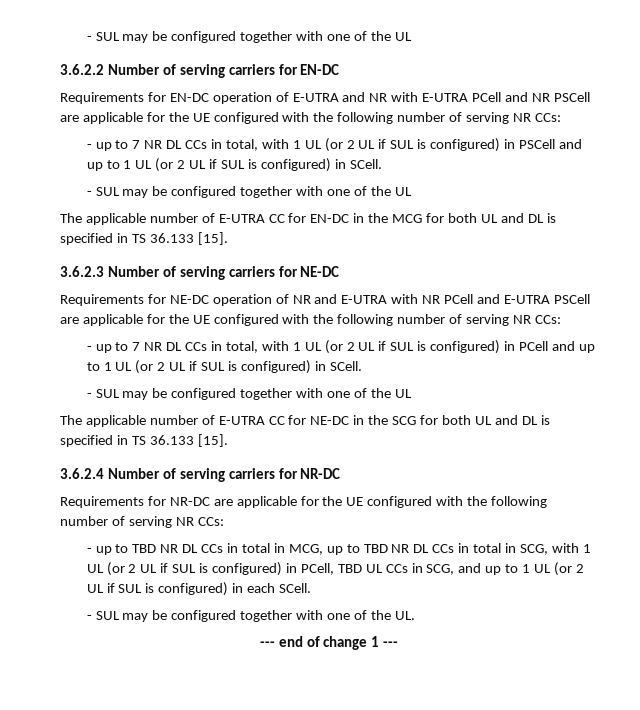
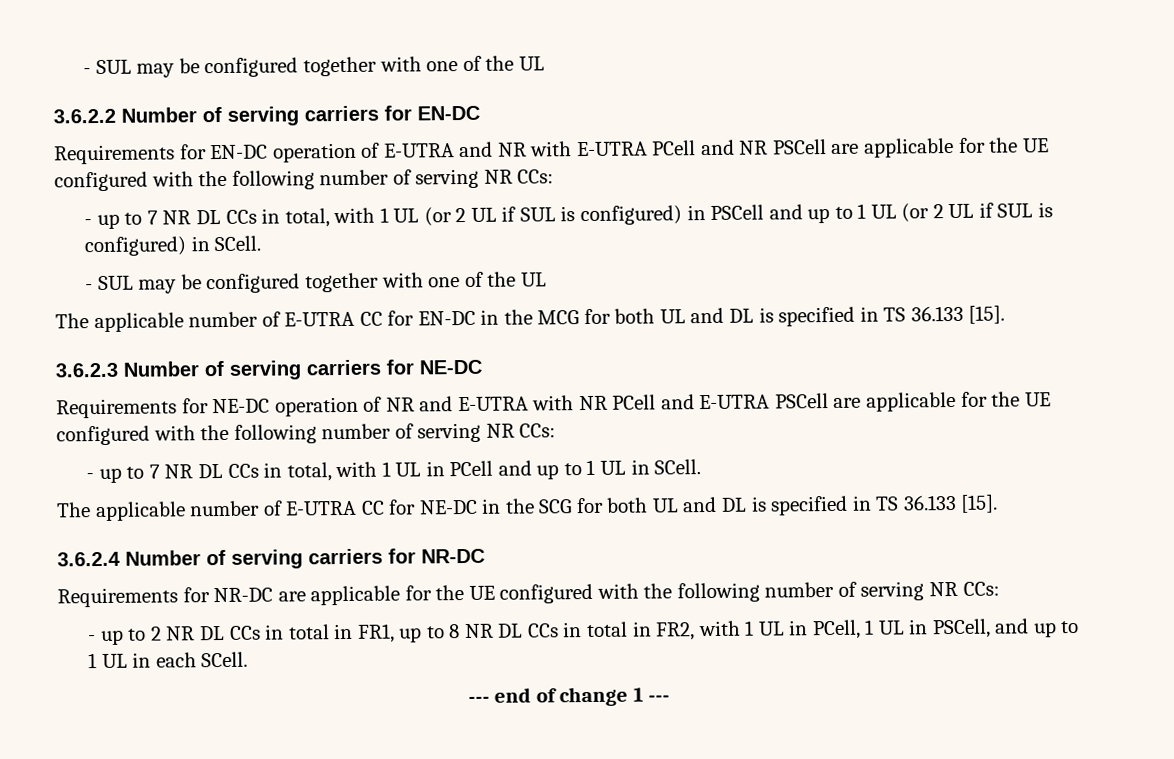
- - up to 7 NR DL CCs in total, with 1 UL (or 2 UL if SUL is configured) in PCell and up to 1 UL (or 2 UL if SUL is configured) in SCell.
- - SUL may be configured together with one of the UL
+ - up to 7 NR DL CCs in total, with 1 UL in PCell and up to 1 UL in SCell.
- - up to TBD NR DL CCs in total in MCG, up to TBD NR DL CCs in total in SCG, with 1 UL (or 2 UL if SUL is configured) in PCell, TBD UL CCs in SCG, and up to 1 UL (or 2 UL if SUL is configured) in each SCell.
- - SUL may be configured together with one of the UL.
+ - up to 2 NR DL CCs in total in FR1, up to 8 NR DL CCs in total in FR2, with 1 UL in PCell, 1 UL in PSCell, and up to 1 UL in each SCell.

